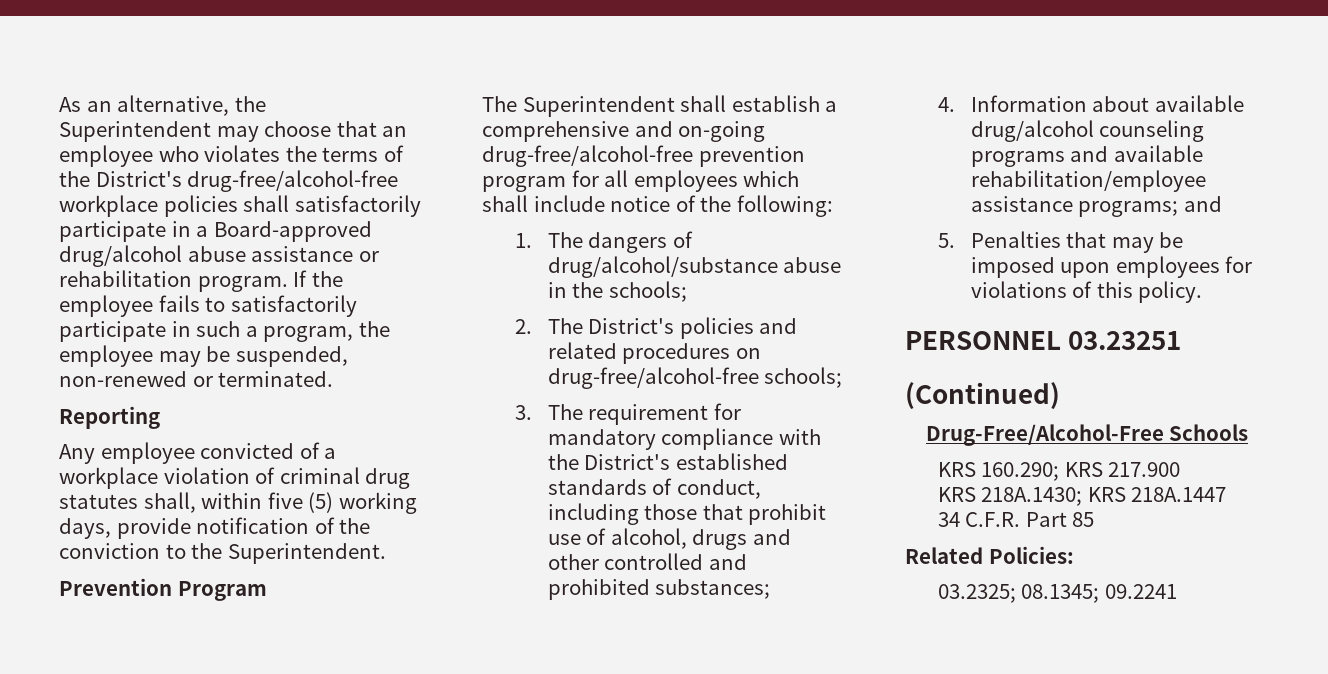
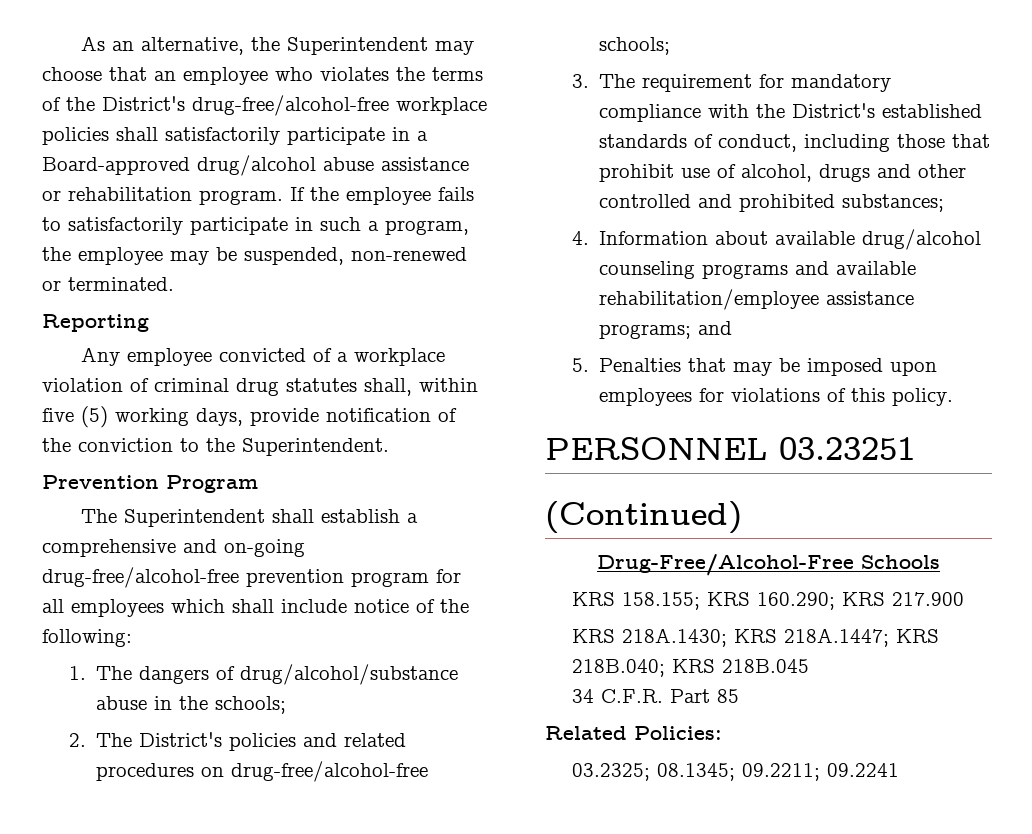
- KRS 160.290; KRS 217.900
+ KRS 158.155; KRS 160.290; KRS 217.900
- KRS 218A.1430; KRS 218A.1447
+ KRS 218A.1430; KRS 218A.1447; KRS 218B.040; KRS 218B.045
- 03.2325; 08.1345; 09.2241
+ 03.2325; 08.1345; 09.2211; 09.2241

